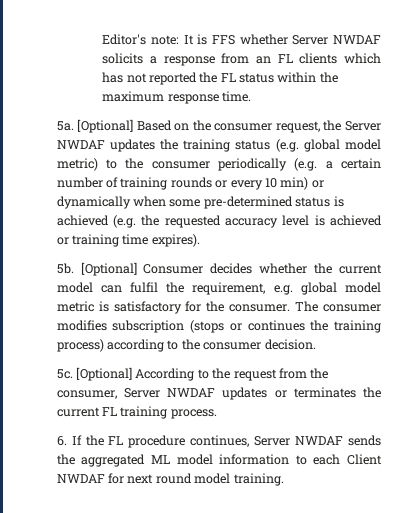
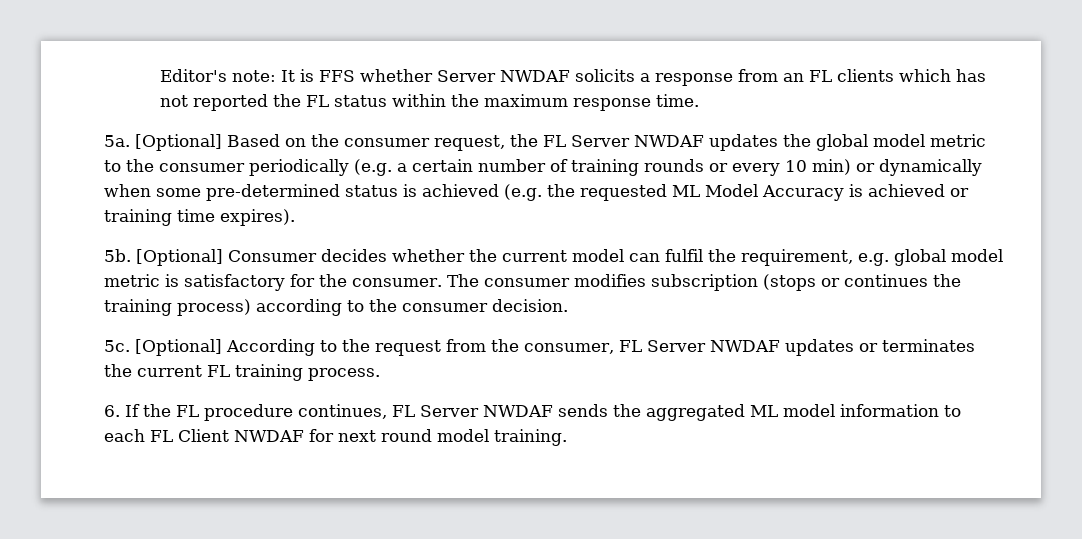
- [Optional] Based on the consumer request, the Server NWDAF updates the training status (e.g. global model metric) to the consumer periodically (e.g. a certain number of training rounds or every 10 min) or dynamically when some pre-determined status is achieved (e.g. the requested accuracy level is achieved or training time expires).
+ [Optional] Based on the consumer request, the FL Server NWDAF updates the global model metric to the consumer periodically (e.g. a certain number of training rounds or every 10 min) or dynamically when some pre-determined status is achieved (e.g. the requested ML Model Accuracy is achieved or training time expires).
- [Optional] According to the request from the consumer, Server NWDAF updates or terminates the current FL training process.
+ [Optional] According to the request from the consumer, FL Server NWDAF updates or terminates the current FL training process.
- 6. If the FL procedure continues, Server NWDAF sends the aggregated ML model information to each Client NWDAF for next round model training.
+ 6. If the FL procedure continues, FL Server NWDAF sends the aggregated ML model information to each FL Client NWDAF for next round model training.

